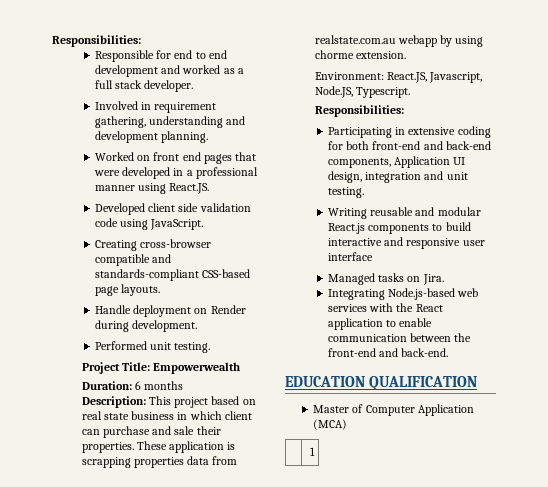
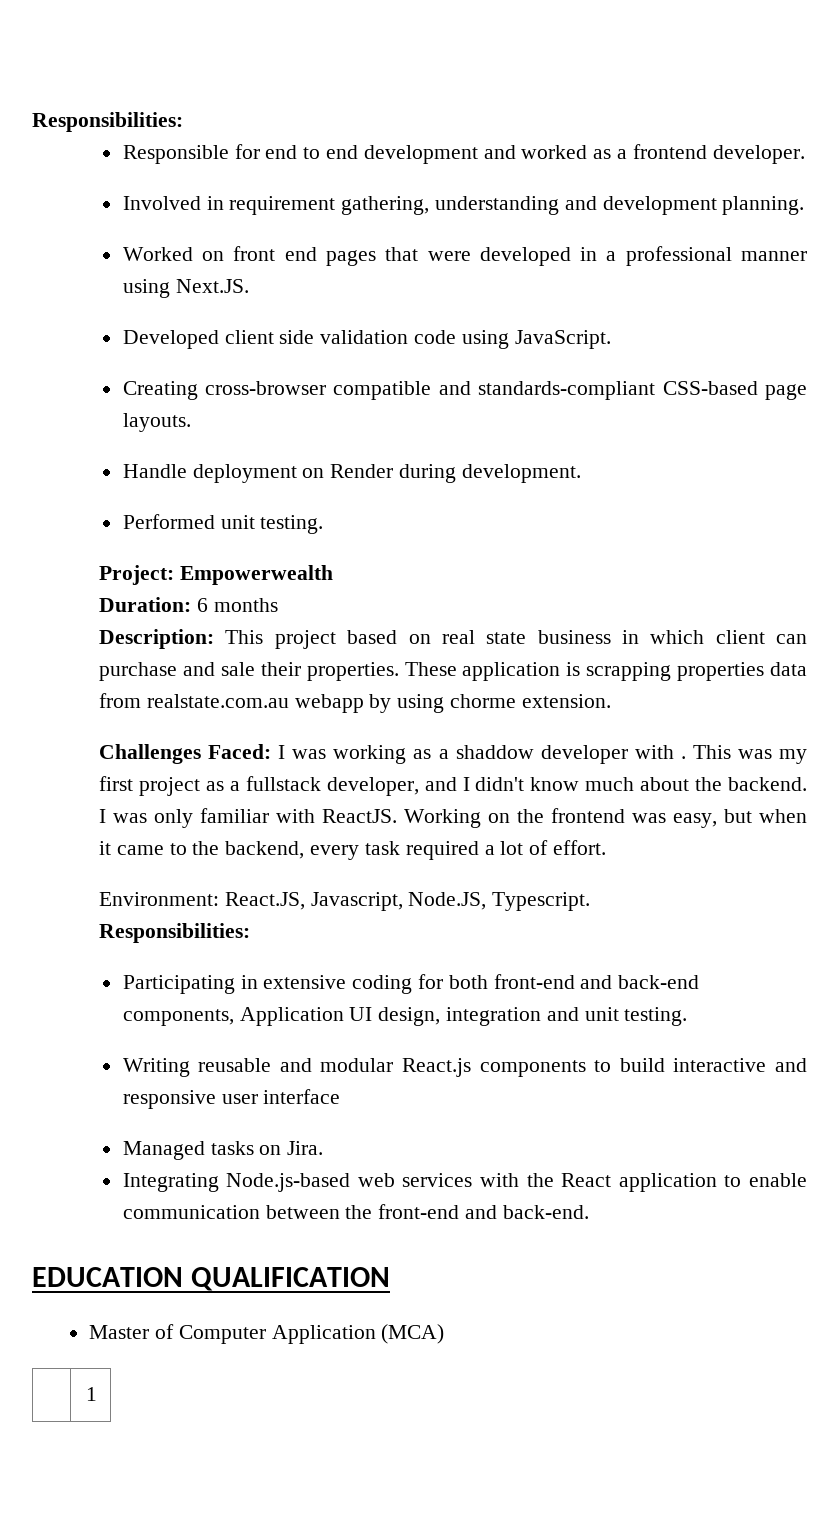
- Responsible for end to end development and worked as a full stack developer.
+ Responsible for end to end development and worked as a frontend developer.
- Worked on front end pages that were developed in a professional manner using React.JS.
+ Worked on front end pages that were developed in a professional manner using Next.JS.
- Project Title: Empowerwealth
+ Project: Empowerwealth
+ Challenges Faced: I was working as a shaddow developer with . This was my first project as a fullstack developer, and I didn't know much about the backend. I was only familiar with ReactJS. Working on the frontend was easy, but when it came to the backend, every task required a lot of effort.

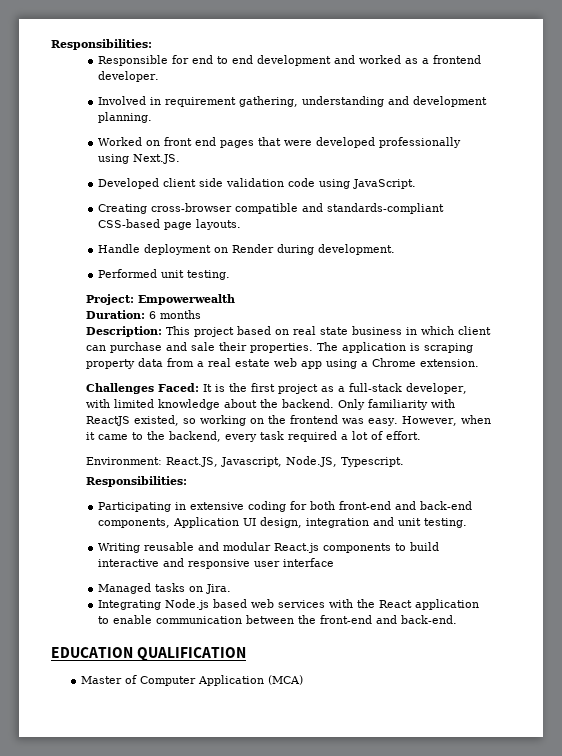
- Worked on front end pages that were developed in a professional manner using Next.JS.
+ Worked on front end pages that were developed professionally using Next.JS.
- These application is scrapping properties data from realstate.com.au webapp by using chorme extension.
- Challenges Faced: I was working as a shaddow developer with . This was my first project as a fullstack developer, and I didn't know much about the backend. I was only familiar with ReactJS. Working on the frontend was easy, but when it came to the backend, every task required a lot of effort.
+ The application is scraping property data from a real estate web app using a Chrome extension.
+ Challenges Faced: It is the first project as a full-stack developer, with limited knowledge about the backend. Only familiarity with ReactJS existed, so working on the frontend was easy. However, when it came to the backend, every task required a lot of effort.
- Integrating Node.js-based web services with the React application to enable communication between the front-end and back-end.
+ Integrating Node.js based web services with the React application to enable communication between the front-end and back-end.
- | 1

